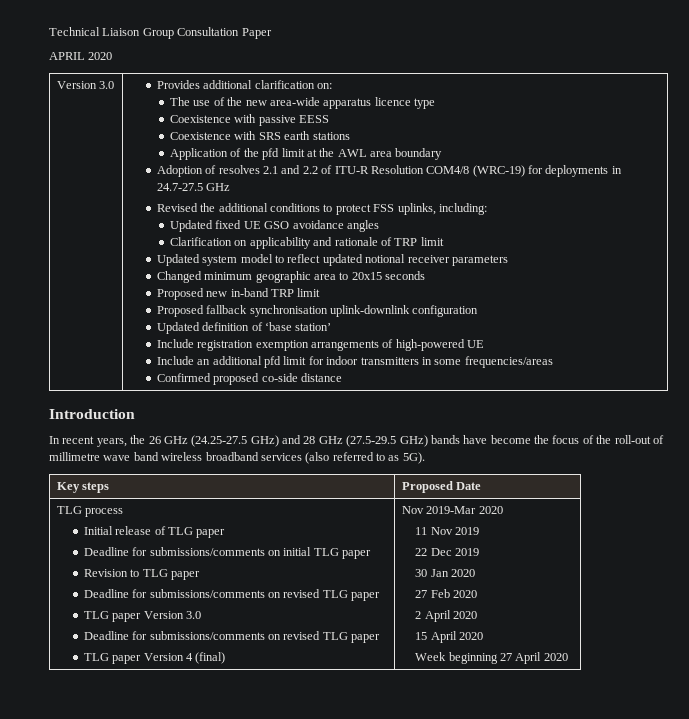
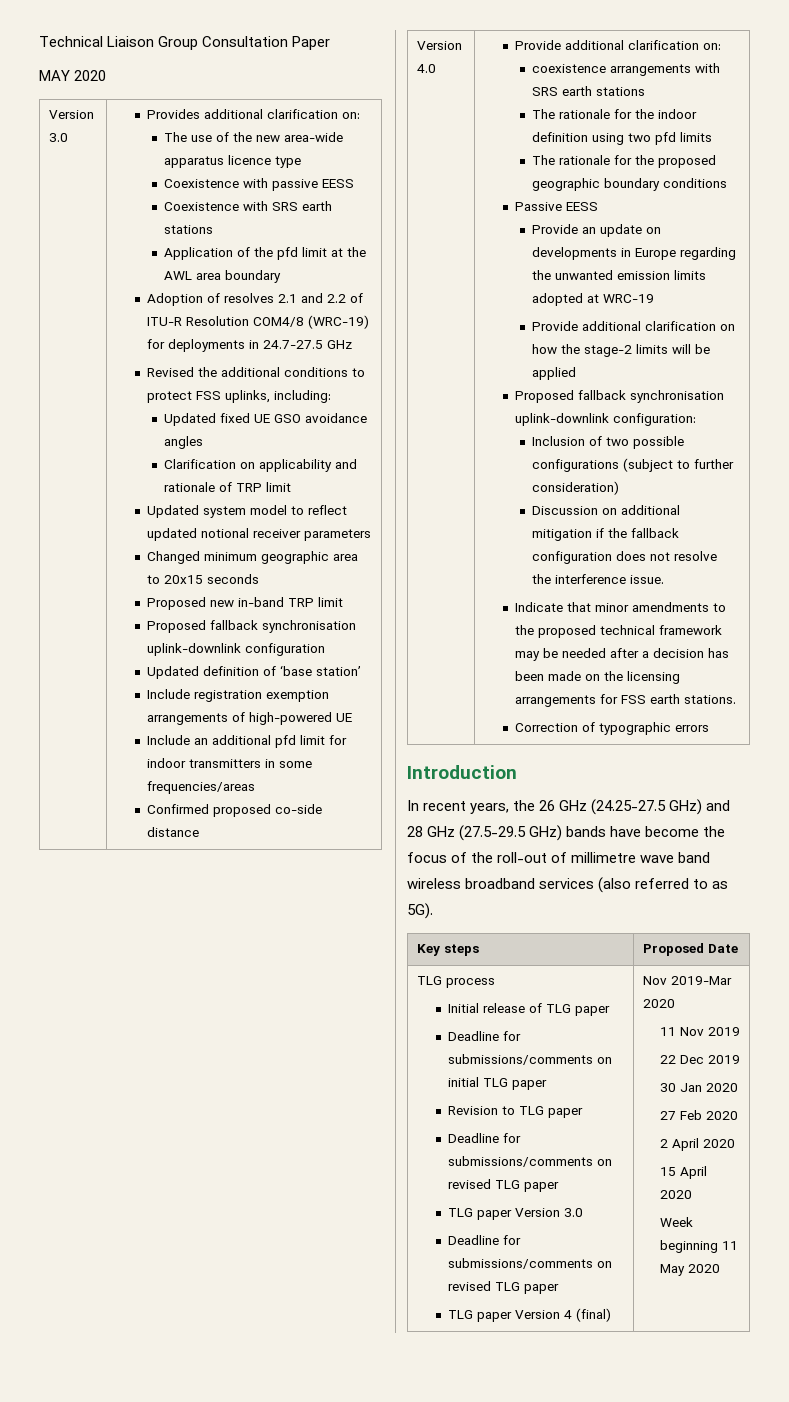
- APRIL 2020
+ MAY 2020
+ Version 4.0 | Provide additional clarification on:
+ coexistence arrangements with SRS earth stations
+ The rationale for the indoor definition using two pfd limits
+ The rationale for the proposed geographic boundary conditions
+ Passive EESS
+ Provide an update on developments in Europe regarding the unwanted emission limits adopted at WRC-19
+ Provide additional clarification on how the stage-2 limits will be applied
+ Proposed fallback synchronisation uplink-downlink configuration:
+ Inclusion of two possible configurations (subject to further consideration)
+ Discussion on additional mitigation if the fallback configuration does not resolve the interference issue.
+ Indicate that minor amendments to the proposed technical framework may be needed after a decision has been made on the licensing arrangements for FSS earth stations.
+ Correction of typographic errors
- Week beginning 27 April 2020
+ Week beginning 11 May 2020

